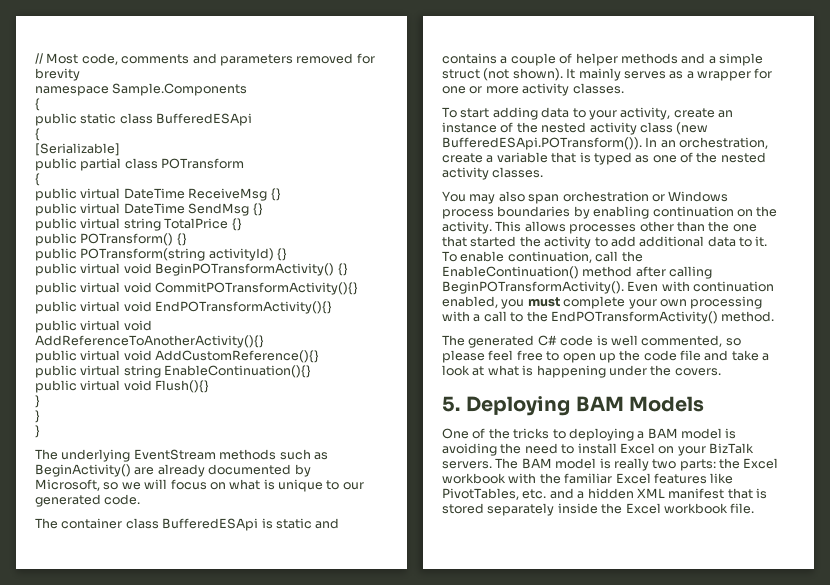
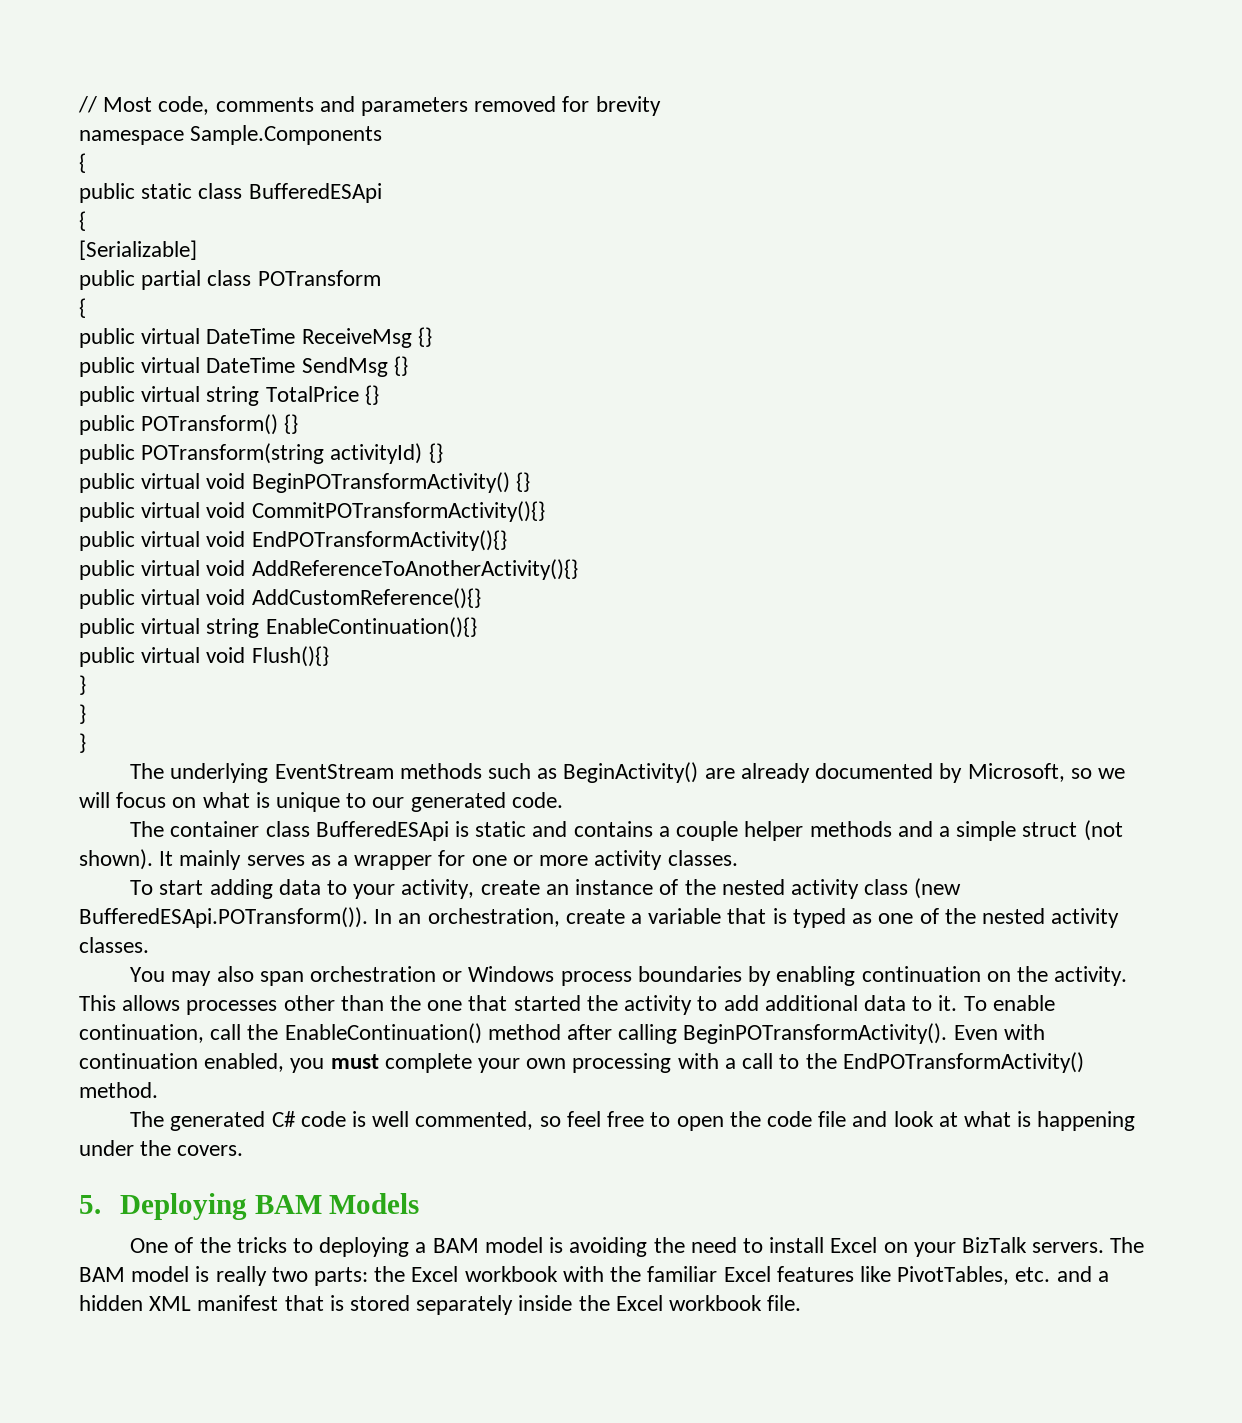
- The container class BufferedESApi is static and contains a couple of helper methods and a simple struct (not shown).
+ The container class BufferedESApi is static and contains a couple helper methods and a simple struct (not shown).
- The generated C# code is well commented, so please feel free to open up the code file and take a look at what is happening under the covers.
+ The generated C# code is well commented, so feel free to open the code file and look at what is happening under the covers.

